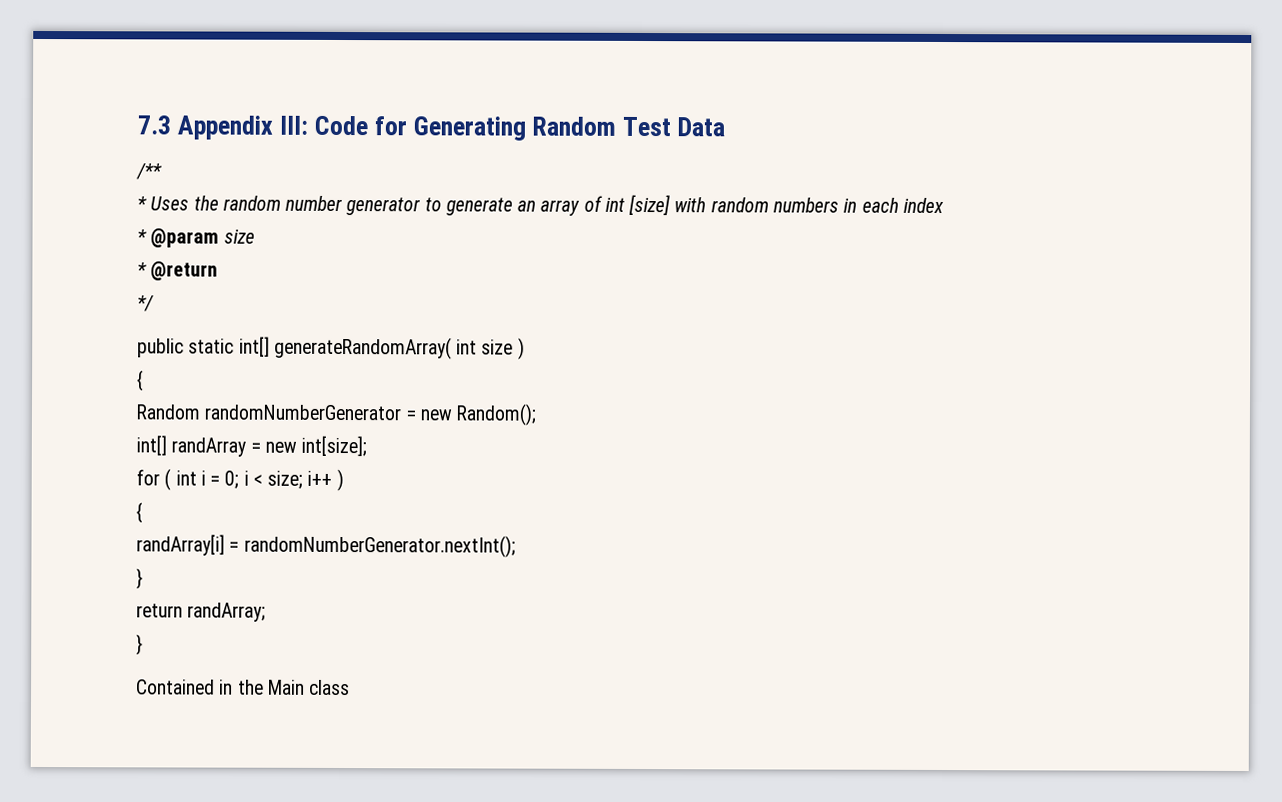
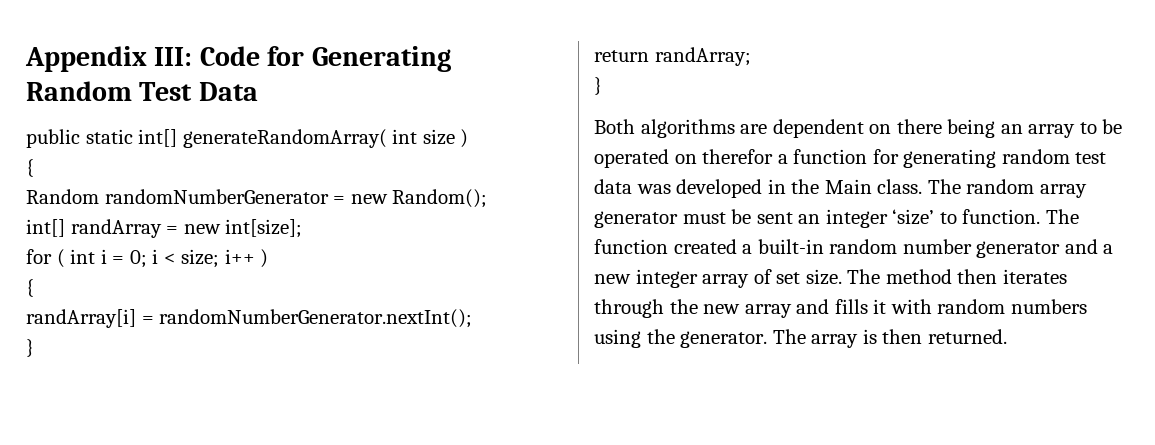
- 7.3 Appendix III: Code for Generating Random Test Data
+ Appendix III: Code for Generating Random Test Data
- /**
- * Uses the random number generator to generate an array of int [size] with random numbers in each index
- * @param size
- * @return
- */
- Contained in the Main class
+ Both algorithms are dependent on there being an array to be operated on therefor a function for generating random test data was developed in the Main class. The random array generator must be sent an integer ‘size’ to function. The function created a built-in random number generator and a new integer array of set size. The method then iterates through the new array and fills it with random numbers using the generator. The array is then returned.

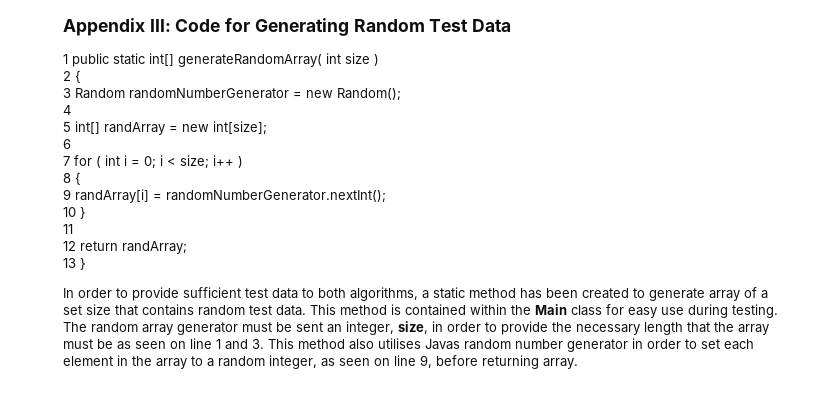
- public static int[] generateRandomArray( int size )
- {
- Random randomNumberGenerator = new Random();
+ 1 public static int[] generateRandomArray( int size )
+ 2 {
+ 3 Random randomNumberGenerator = new Random();
- int[] randArray = new int[size];
+ 4
+ 5 int[] randArray = new int[size];
- for ( int i = 0; i < size; i++ )
- {
- randArray[i] = randomNumberGenerator.nextInt();
- }
- return randArray;
- }
- Both algorithms are dependent on there being an array to be operated on therefor a function for generating random test data was developed in the Main class.
+ 6
+ 7 for ( int i = 0; i < size; i++ )
+ 8 {
+ 9 randArray[i] = randomNumberGenerator.nextInt();
+ 10 }
+ 11
+ 12 return randArray;
+ 13 }
+ In order to provide sufficient test data to both algorithms, a static method has been created to generate array of a set size that contains random test data. This method is contained within the Main class for easy use during testing.
- The random array generator must be sent an integer ‘size’ to function. The function created a built-in random number generator and a new integer array of set size. The method then iterates through the new array and fills it with random numbers using the generator. The array is then returned.
+ The random array generator must be sent an integer, size, in order to provide the necessary length that the array must be as seen on line 1 and 3. This method also utilises Javas random number generator in order to set each element in the array to a random integer, as seen on line 9, before returning array.

